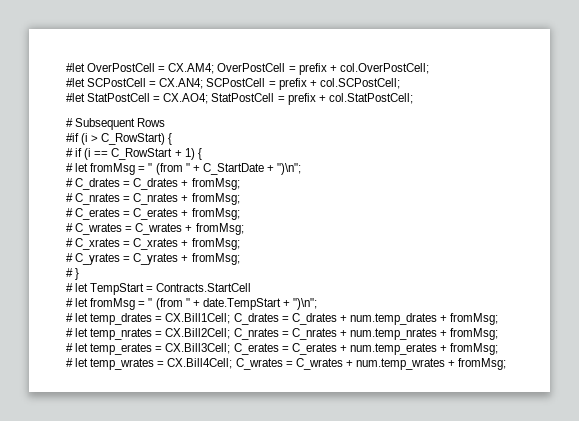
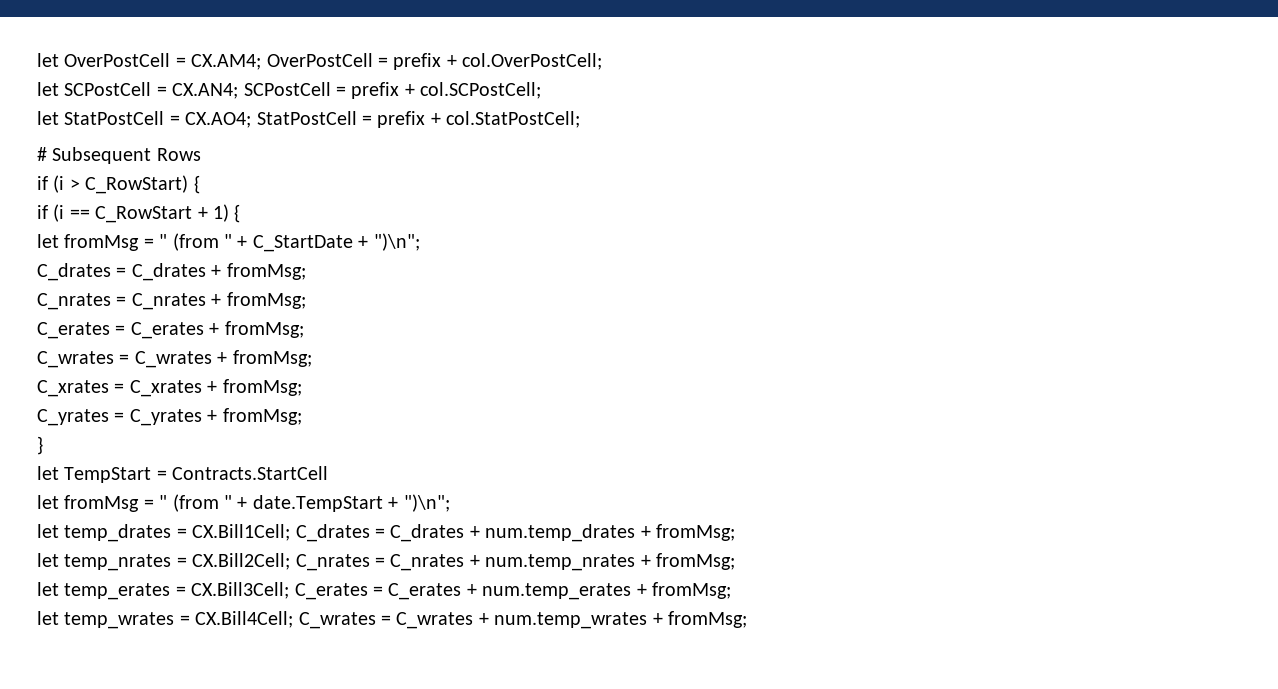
- #let OverPostCell = CX.AM4; OverPostCell = prefix + col.OverPostCell;
+ let OverPostCell = CX.AM4; OverPostCell = prefix + col.OverPostCell;
- #let SCPostCell = CX.AN4; SCPostCell = prefix + col.SCPostCell;
+ let SCPostCell = CX.AN4; SCPostCell = prefix + col.SCPostCell;
- #let StatPostCell = CX.AO4; StatPostCell = prefix + col.StatPostCell;
+ let StatPostCell = CX.AO4; StatPostCell = prefix + col.StatPostCell;
- #if (i > C_RowStart) {
+ if (i > C_RowStart) {
- # if (i == C_RowStart + 1) {
+ if (i == C_RowStart + 1) {
- # let fromMsg = " (from " + C_StartDate + ")\n";
+ let fromMsg = " (from " + C_StartDate + ")\n";
- # C_drates = C_drates + fromMsg;
+ C_drates = C_drates + fromMsg;
- # C_nrates = C_nrates + fromMsg;
+ C_nrates = C_nrates + fromMsg;
- # C_erates = C_erates + fromMsg;
+ C_erates = C_erates + fromMsg;
- # C_wrates = C_wrates + fromMsg;
+ C_wrates = C_wrates + fromMsg;
- # C_xrates = C_xrates + fromMsg;
+ C_xrates = C_xrates + fromMsg;
- # C_yrates = C_yrates + fromMsg;
+ C_yrates = C_yrates + fromMsg;
- # }
+ }
- # let TempStart = Contracts.StartCell
+ let TempStart = Contracts.StartCell
- # let fromMsg = " (from " + date.TempStart + ")\n";
+ let fromMsg = " (from " + date.TempStart + ")\n";
- # let temp_drates = CX.Bill1Cell; C_drates = C_drates + num.temp_drates + fromMsg;
+ let temp_drates = CX.Bill1Cell; C_drates = C_drates + num.temp_drates + fromMsg;
- # let temp_nrates = CX.Bill2Cell; C_nrates = C_nrates + num.temp_nrates + fromMsg;
+ let temp_nrates = CX.Bill2Cell; C_nrates = C_nrates + num.temp_nrates + fromMsg;
- # let temp_erates = CX.Bill3Cell; C_erates = C_erates + num.temp_erates + fromMsg;
+ let temp_erates = CX.Bill3Cell; C_erates = C_erates + num.temp_erates + fromMsg;
- # let temp_wrates = CX.Bill4Cell; C_wrates = C_wrates + num.temp_wrates + fromMsg;
+ let temp_wrates = CX.Bill4Cell; C_wrates = C_wrates + num.temp_wrates + fromMsg;

